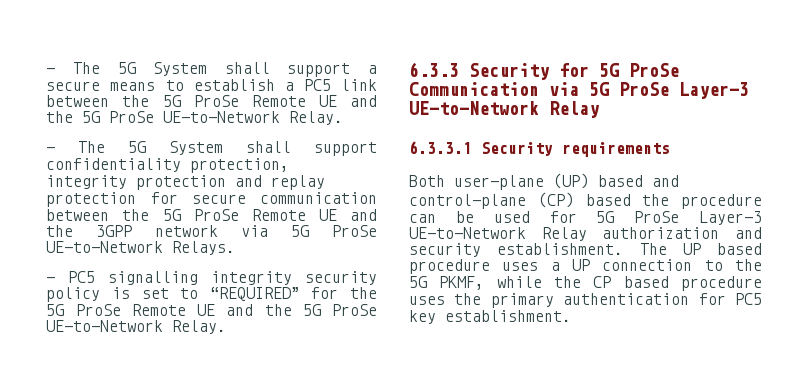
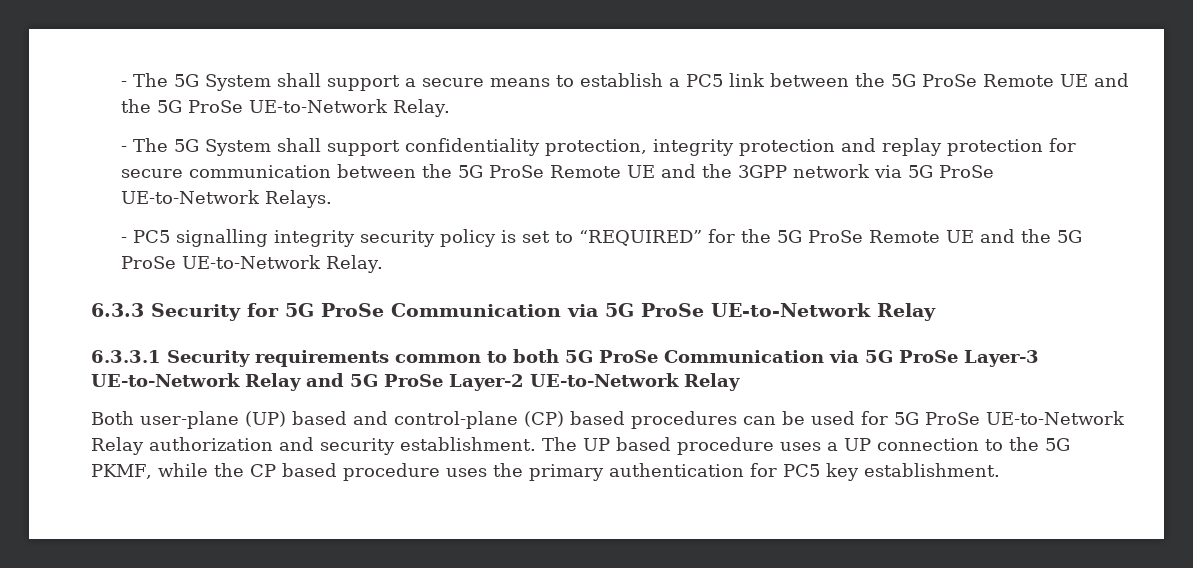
- 6.3.3 Security for 5G ProSe Communication via 5G ProSe Layer-3 UE-to-Network Relay
+ 6.3.3 Security for 5G ProSe Communication via 5G ProSe UE-to-Network Relay
- 6.3.3.1 Security requirements
+ 6.3.3.1 Security requirements common to both 5G ProSe Communication via 5G ProSe Layer-3 UE-to-Network Relay and 5G ProSe Layer-2 UE-to-Network Relay
- Both user-plane (UP) based and control-plane (CP) based the procedure can be used for 5G ProSe Layer-3 UE-to-Network Relay authorization and security establishment.
+ Both user-plane (UP) based and control-plane (CP) based procedures can be used for 5G ProSe UE-to-Network Relay authorization and security establishment.

